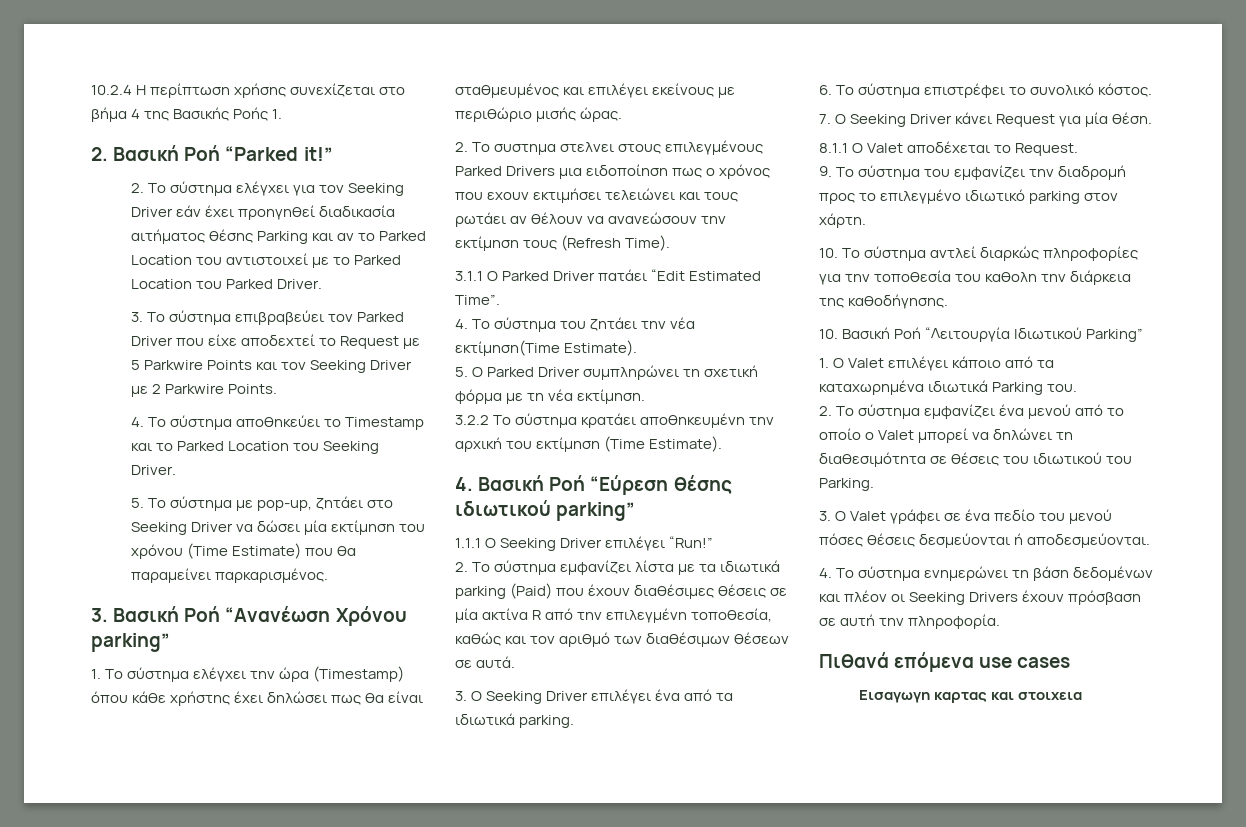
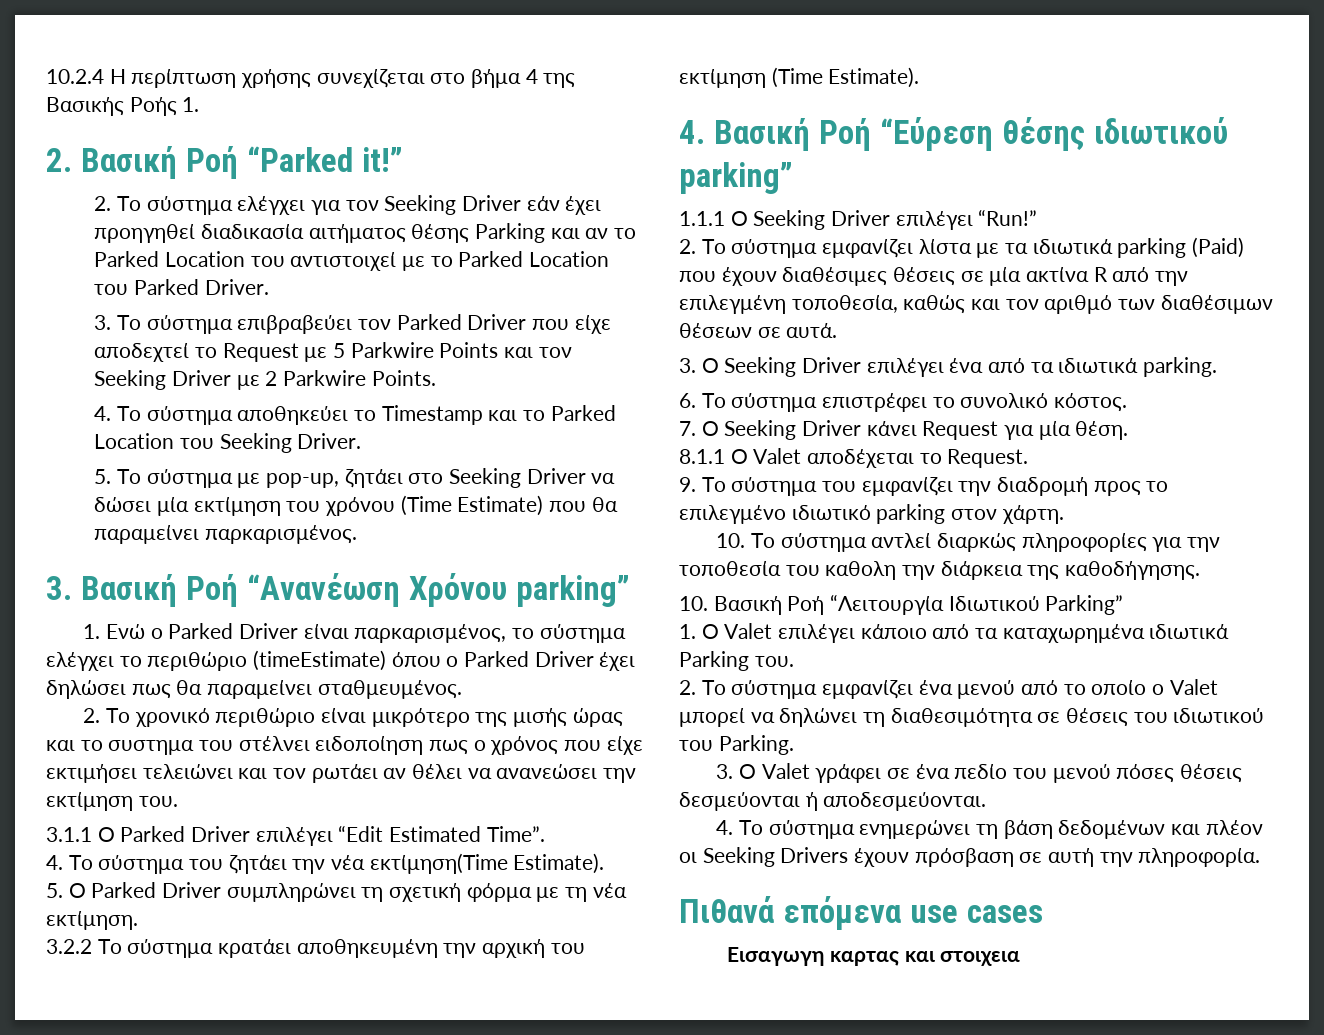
- 1. Το σύστημα ελέγχει την ώρα (Timestamp) όπου κάθε χρήστης έχει δηλώσει πως θα είναι σταθμευμένος και επιλέγει εκείνους με περιθώριο μισής ώρας.
- 2. Το συστημα στελνει στους επιλεγμένους Parked Drivers μια ειδοποίηση πως ο χρόνος που εχουν εκτιμήσει τελειώνει και τους ρωτάει αν θέλουν να ανανεώσουν την εκτίμηση τους (Refresh Time).
+ 1. Ενώ ο Parked Driver είναι παρκαρισμένος, το σύστημα ελέγχει το περιθώριο (timeEstimate) όπου ο Parked Driver έχει δηλώσει πως θα παραμείνει σταθμευμένος.
+ 2. Το χρονικό περιθώριο είναι μικρότερο της μισής ώρας και το συστημα του στέλνει ειδοποίηση πως ο χρόνος που είχε εκτιμήσει τελειώνει και τον ρωτάει αν θέλει να ανανεώσει την εκτίμηση του.
- 3.1.1 Ο Parked Driver πατάει “Edit Estimated Time”.
+ 3.1.1 Ο Parked Driver επιλέγει “Edit Estimated Time”.

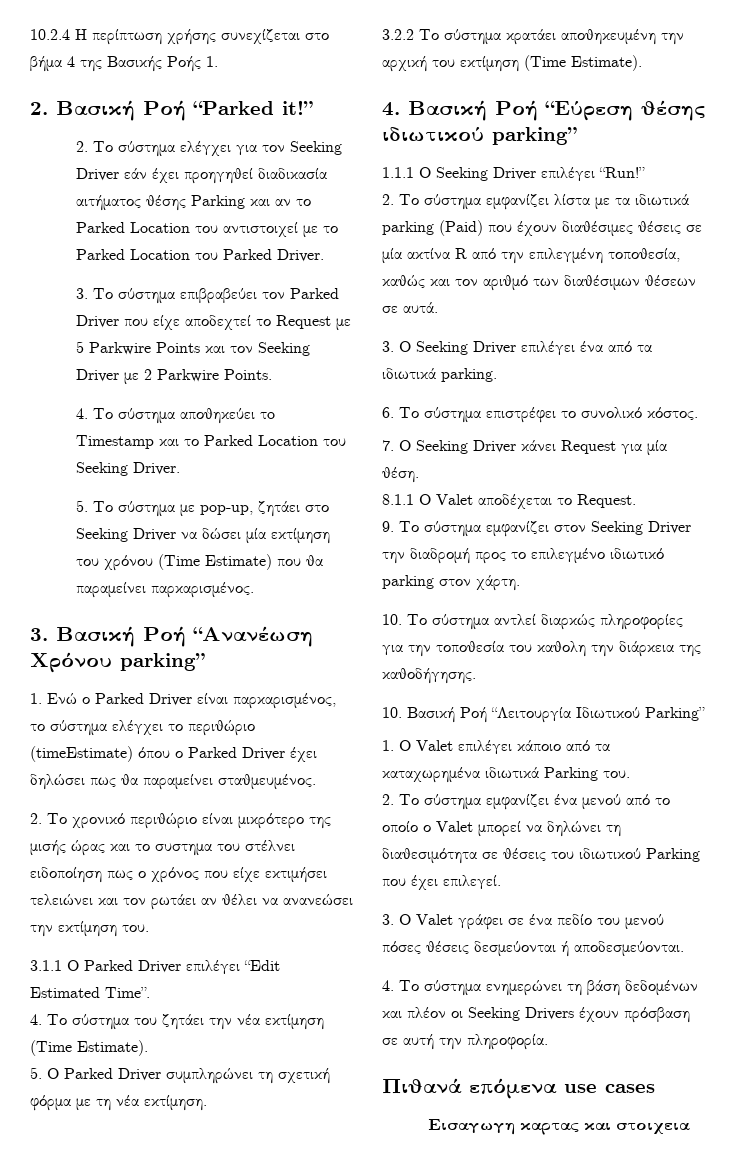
- 4. Το σύστημα του ζητάει την νέα εκτίμηση(Time Estimate).
+ 4. Το σύστημα του ζητάει την νέα εκτίμηση (Time Estimate).
- 9. Το σύστημα του εμφανίζει την διαδρομή προς το επιλεγμένο ιδιωτικό parking στον χάρτη.
+ 9. Το σύστημα εμφανίζει στον Seeking Driver την διαδρομή προς το επιλεγμένο ιδιωτικό parking στον χάρτη.
- 2. Το σύστημα εμφανίζει ένα μενού από το οποίο ο Valet μπορεί να δηλώνει τη διαθεσιμότητα σε θέσεις του ιδιωτικού του Parking.
+ 2. Το σύστημα εμφανίζει ένα μενού από το οποίο ο Valet μπορεί να δηλώνει τη διαθεσιμότητα σε θέσεις του ιδιωτικού Parking που έχει επιλεγεί.

